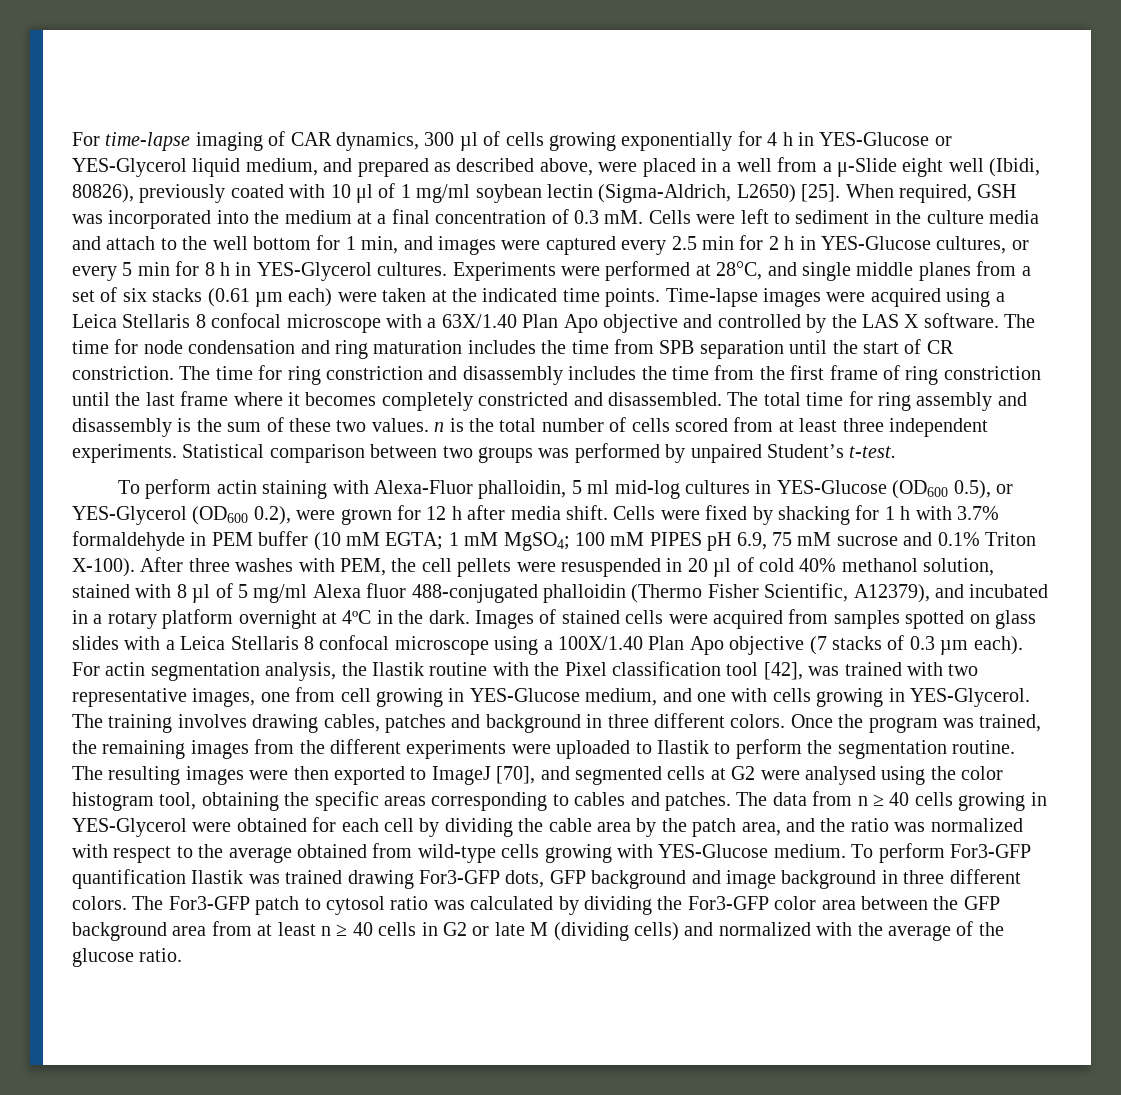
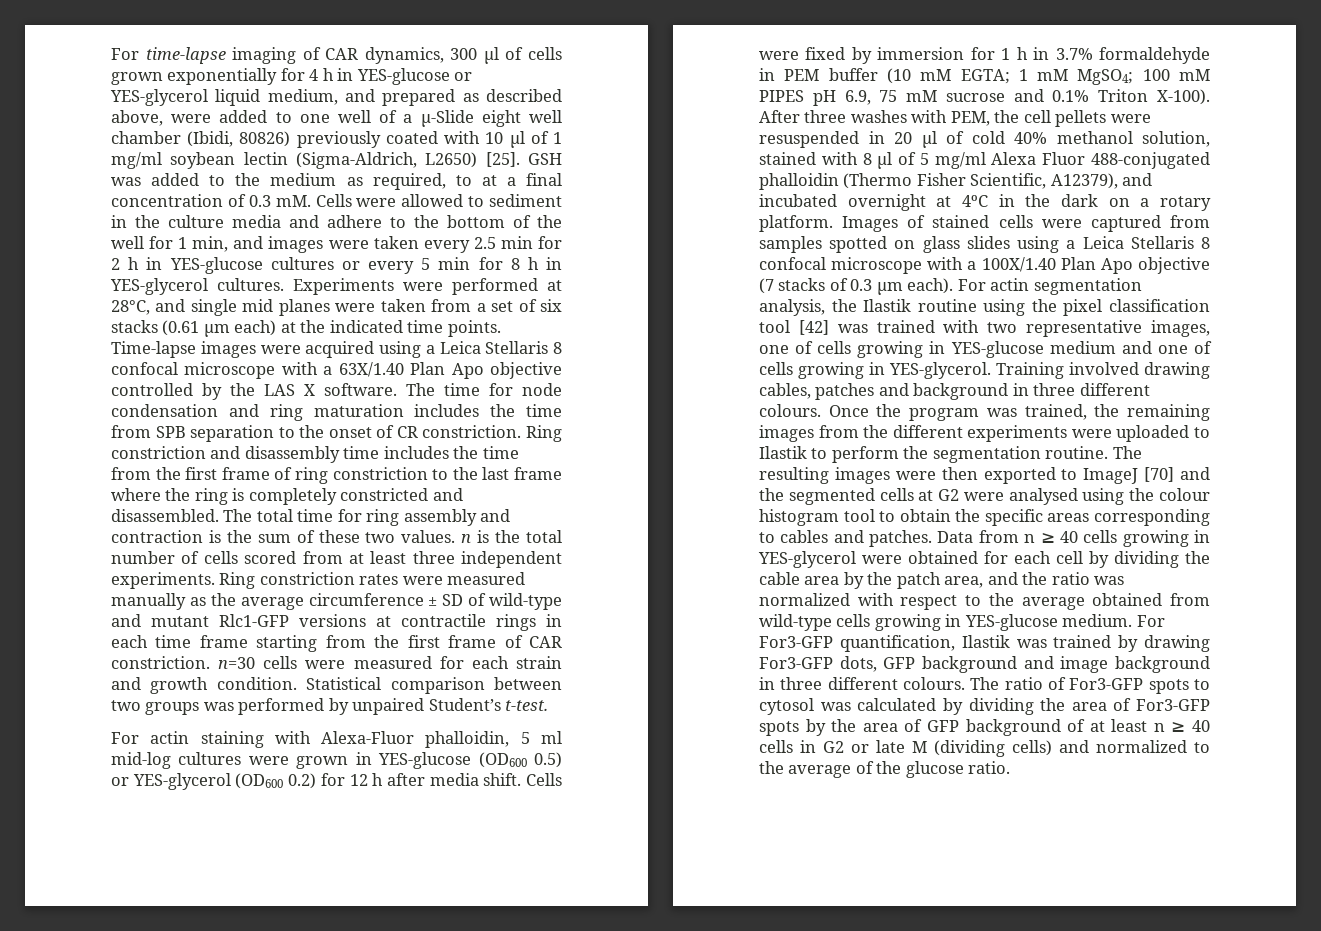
- For time-lapse imaging of CAR dynamics, 300 µl of cells growing exponentially for 4 h in YES-Glucose or YES-Glycerol liquid medium, and prepared as described above, were placed in a well from a μ-Slide eight well (Ibidi, 80826), previously coated with 10 μl of 1 mg/ml soybean lectin (Sigma-Aldrich, L2650) [25].
+ For time-lapse imaging of CAR dynamics, 300 µl of cells grown exponentially for 4 h in YES-glucose or YES-glycerol liquid medium, and prepared as described above, were added to one well of a μ-Slide eight well chamber (Ibidi, 80826) previously coated with 10 μl of 1 mg/ml soybean lectin (Sigma-Aldrich, L2650) [25].
- When required, GSH was incorporated into the medium at a final concentration of 0.3 mM.
+ GSH was added to the medium as required, to at a final concentration of 0.3 mM.
- Cells were left to sediment in the culture media and attach to the well bottom for 1 min, and images were captured every 2.5 min for 2 h in YES-Glucose cultures, or every 5 min for 8 h in YES-Glycerol cultures.
+ Cells were allowed to sediment in the culture media and adhere to the bottom of the well for 1 min, and images were taken every 2.5 min for 2 h in YES-glucose cultures or every 5 min for 8 h in YES-glycerol cultures.
- Experiments were performed at 28°C, and single middle planes from a set of six stacks (0.61 µm each) were taken at the indicated time points.
+ Experiments were performed at 28°C, and single mid planes were taken from a set of six stacks (0.61 µm each) at the indicated time points.
- Time-lapse images were acquired using a Leica Stellaris 8 confocal microscope with a 63X/1.40 Plan Apo objective and controlled by the LAS X software.
+ Time-lapse images were acquired using a Leica Stellaris 8 confocal microscope with a 63X/1.40 Plan Apo objective controlled by the LAS X software.
- The time for node condensation and ring maturation includes the time from SPB separation until the start of CR constriction. The time for ring constriction and disassembly includes the time from the first frame of ring constriction until the last frame where it becomes completely constricted and disassembled.
+ The time for node condensation and ring maturation includes the time from SPB separation to the onset of CR constriction. Ring constriction and disassembly time includes the time from the first frame of ring constriction to the last frame where the ring is completely constricted and disassembled.
- The total time for ring assembly and disassembly is the sum of these two values. n is the total number of cells scored from at least three independent experiments.
+ The total time for ring assembly and contraction is the sum of these two values. n is the total number of cells scored from at least three independent experiments.
+ Ring constriction rates were measured manually as the average circumference ± SD of wild-type and mutant Rlc1-GFP versions at contractile rings in each time frame starting from the first frame of CAR constriction. n=30 cells were measured for each strain and growth condition.
- To perform actin staining with Alexa-Fluor phalloidin, 5 ml mid-log cultures in YES-Glucose (OD600 0.5), or YES-Glycerol (OD600 0.2), were grown for 12 h after media shift.
+ For actin staining with Alexa-Fluor phalloidin, 5 ml mid-log cultures were grown in YES-glucose (OD600 0.5) or YES-glycerol (OD600 0.2) for 12 h after media shift.
- Cells were fixed by shacking for 1 h with 3.7% formaldehyde in PEM buffer (10 mM EGTA; 1 mM MgSO4; 100 mM PIPES pH 6.9, 75 mM sucrose and 0.1% Triton X-100).
+ Cells were fixed by immersion for 1 h in 3.7% formaldehyde in PEM buffer (10 mM EGTA; 1 mM MgSO4; 100 mM PIPES pH 6.9, 75 mM sucrose and 0.1% Triton X-100).
- After three washes with PEM, the cell pellets were resuspended in 20 µl of cold 40% methanol solution, stained with 8 µl of 5 mg/ml Alexa fluor 488-conjugated phalloidin (Thermo Fisher Scientific, A12379), and incubated in a rotary platform overnight at 4ºC in the dark.
+ After three washes with PEM, the cell pellets were resuspended in 20 µl of cold 40% methanol solution, stained with 8 µl of 5 mg/ml Alexa Fluor 488-conjugated phalloidin (Thermo Fisher Scientific, A12379), and incubated overnight at 4ºC in the dark on a rotary platform.
- Images of stained cells were acquired from samples spotted on glass slides with a Leica Stellaris 8 confocal microscope using a 100X/1.40 Plan Apo objective (7 stacks of 0.3 µm each).
+ Images of stained cells were captured from samples spotted on glass slides using a Leica Stellaris 8 confocal microscope with a 100X/1.40 Plan Apo objective (7 stacks of 0.3 µm each).
- For actin segmentation analysis, the Ilastik routine with the Pixel classification tool [42], was trained with two representative images, one from cell growing in YES-Glucose medium, and one with cells growing in YES-Glycerol. The training involves drawing cables, patches and background in three different colors.
+ For actin segmentation analysis, the Ilastik routine using the pixel classification tool [42] was trained with two representative images, one of cells growing in YES-glucose medium and one of cells growing in YES-glycerol. Training involved drawing cables, patches and background in three different colours.
- The resulting images were then exported to ImageJ [70], and segmented cells at G2 were analysed using the color histogram tool, obtaining the specific areas corresponding to cables and patches.
+ The resulting images were then exported to ImageJ [70] and the segmented cells at G2 were analysed using the colour histogram tool to obtain the specific areas corresponding to cables and patches.
- The data from n ≥ 40 cells growing in YES-Glycerol were obtained for each cell by dividing the cable area by the patch area, and the ratio was normalized with respect to the average obtained from wild-type cells growing with YES-Glucose medium. To perform For3-GFP quantification Ilastik was trained drawing For3-GFP dots, GFP background and image background in three different colors. The For3-GFP patch to cytosol ratio was calculated by dividing the For3-GFP color area between the GFP background area from at least n ≥ 40 cells in G2 or late M (dividing cells) and normalized with the average of the glucose ratio.
+ Data from n ≥ 40 cells growing in YES-glycerol were obtained for each cell by dividing the cable area by the patch area, and the ratio was normalized with respect to the average obtained from wild-type cells growing in YES-glucose medium. For For3-GFP quantification, Ilastik was trained by drawing For3-GFP dots, GFP background and image background in three different colours. The ratio of For3-GFP spots to cytosol was calculated by dividing the area of For3-GFP spots by the area of GFP background of at least n ≥ 40 cells in G2 or late M (dividing cells) and normalized to the average of the glucose ratio.

